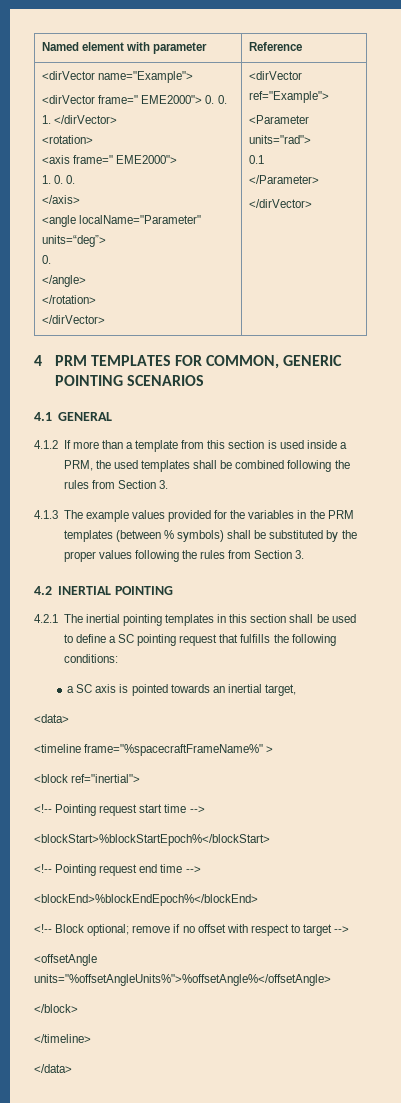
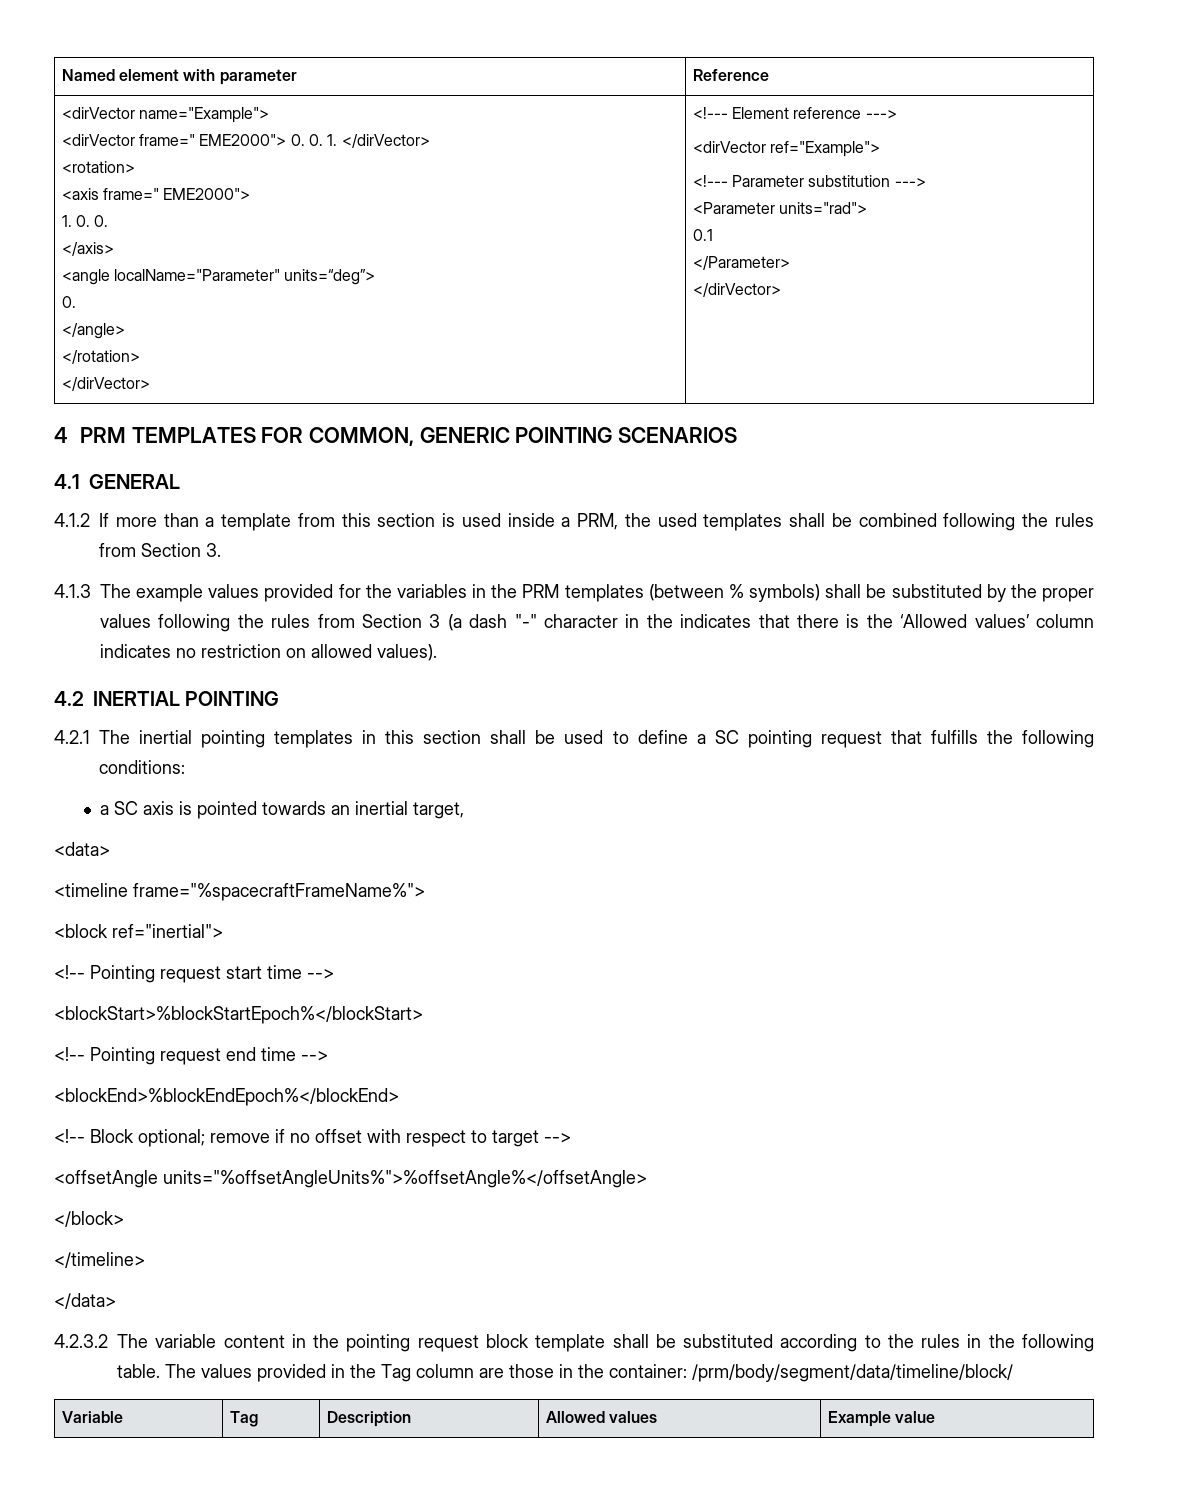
  <dirVector name="Example">
  <dirVector frame=" EME2000"> 0. 0. 1. </dirVector>
  <rotation>
  <axis frame=" EME2000">
  1. 0. 0.
  </axis>
  <angle localName="Parameter" units=“deg”>
  0.
  </angle>
  </rotation>
- </dirVector> | <dirVector ref="Example">
+ </dirVector> | <!--- Element reference --->
+ <dirVector ref="Example">
+ <!--- Parameter substitution --->
- 4.1.3 The example values provided for the variables in the PRM templates (between % symbols) shall be substituted by the proper values following the rules from Section 3.
+ 4.1.3 The example values provided for the variables in the PRM templates (between % symbols) shall be substituted by the proper values following the rules from Section 3 (a dash "-" character in the indicates that there is the ‘Allowed values’ column indicates no restriction on allowed values).
- <timeline frame="%spacecraftFrameName%" >
+ <timeline frame="%spacecraftFrameName%">
+ 4.2.3.2 The variable content in the pointing request block template shall be substituted according to the rules in the following table. The values provided in the Tag column are those in the container: /prm/body/segment/data/timeline/block/
+ Variable | Tag | Description | Allowed values | Example value

